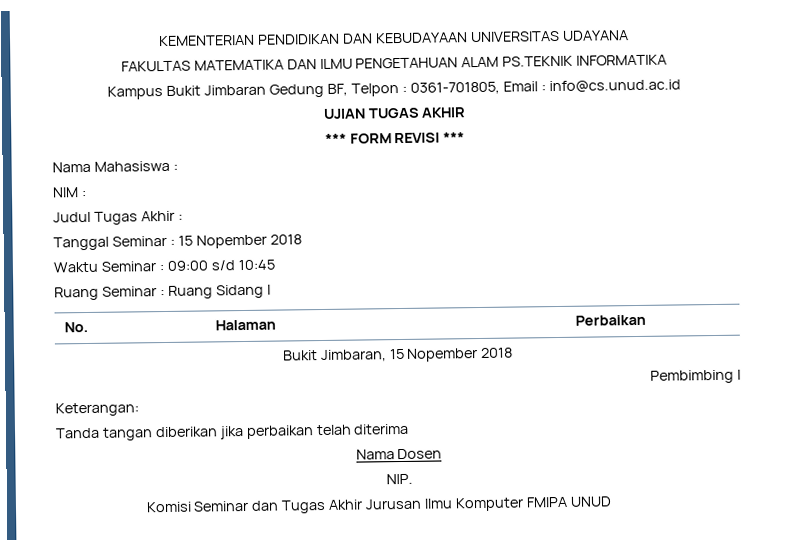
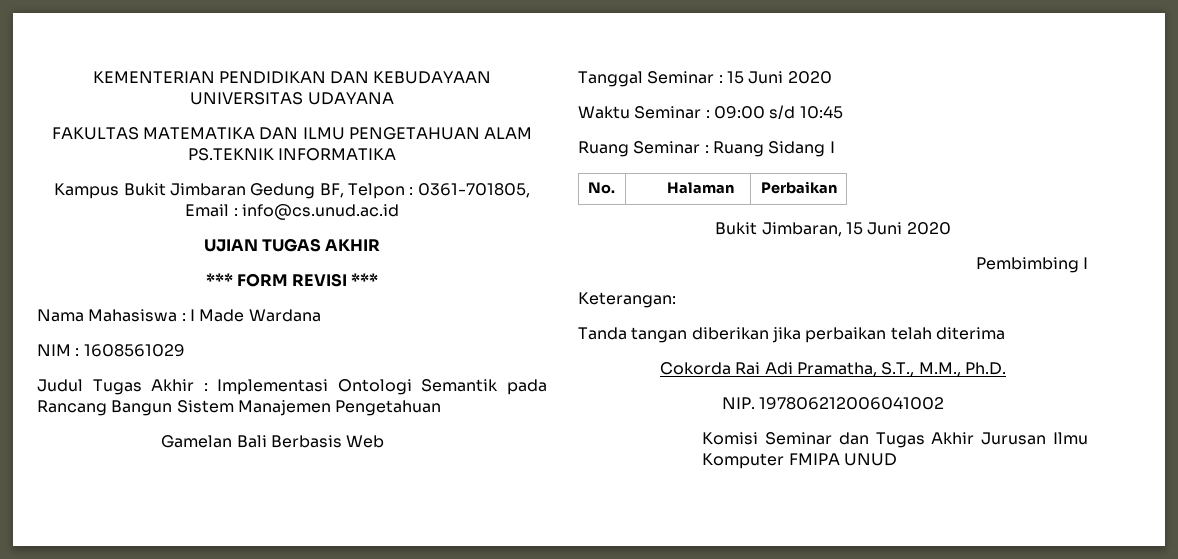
- Nama Mahasiswa :
+ Nama Mahasiswa : I Made Wardana
- NIM :
+ NIM : 1608561029
- Judul Tugas Akhir :
+ Judul Tugas Akhir : Implementasi Ontologi Semantik pada Rancang Bangun Sistem Manajemen Pengetahuan
+ Gamelan Bali Berbasis Web
- Tanggal Seminar : 15 Nopember 2018
+ Tanggal Seminar : 15 Juni 2020
- Bukit Jimbaran, 15 Nopember 2018
+ Bukit Jimbaran, 15 Juni 2020
- Nama Dosen
+ Cokorda Rai Adi Pramatha, S.T., M.M., Ph.D.
- NIP.
+ NIP. 197806212006041002

